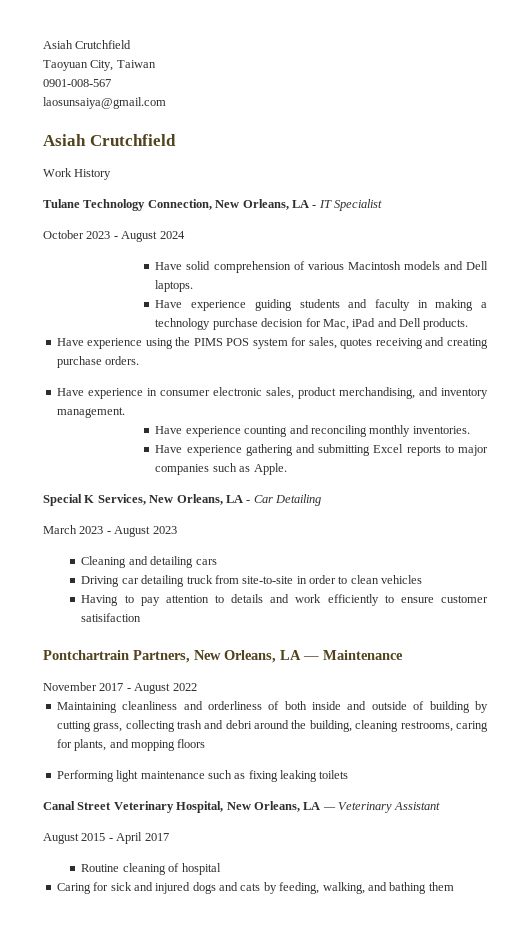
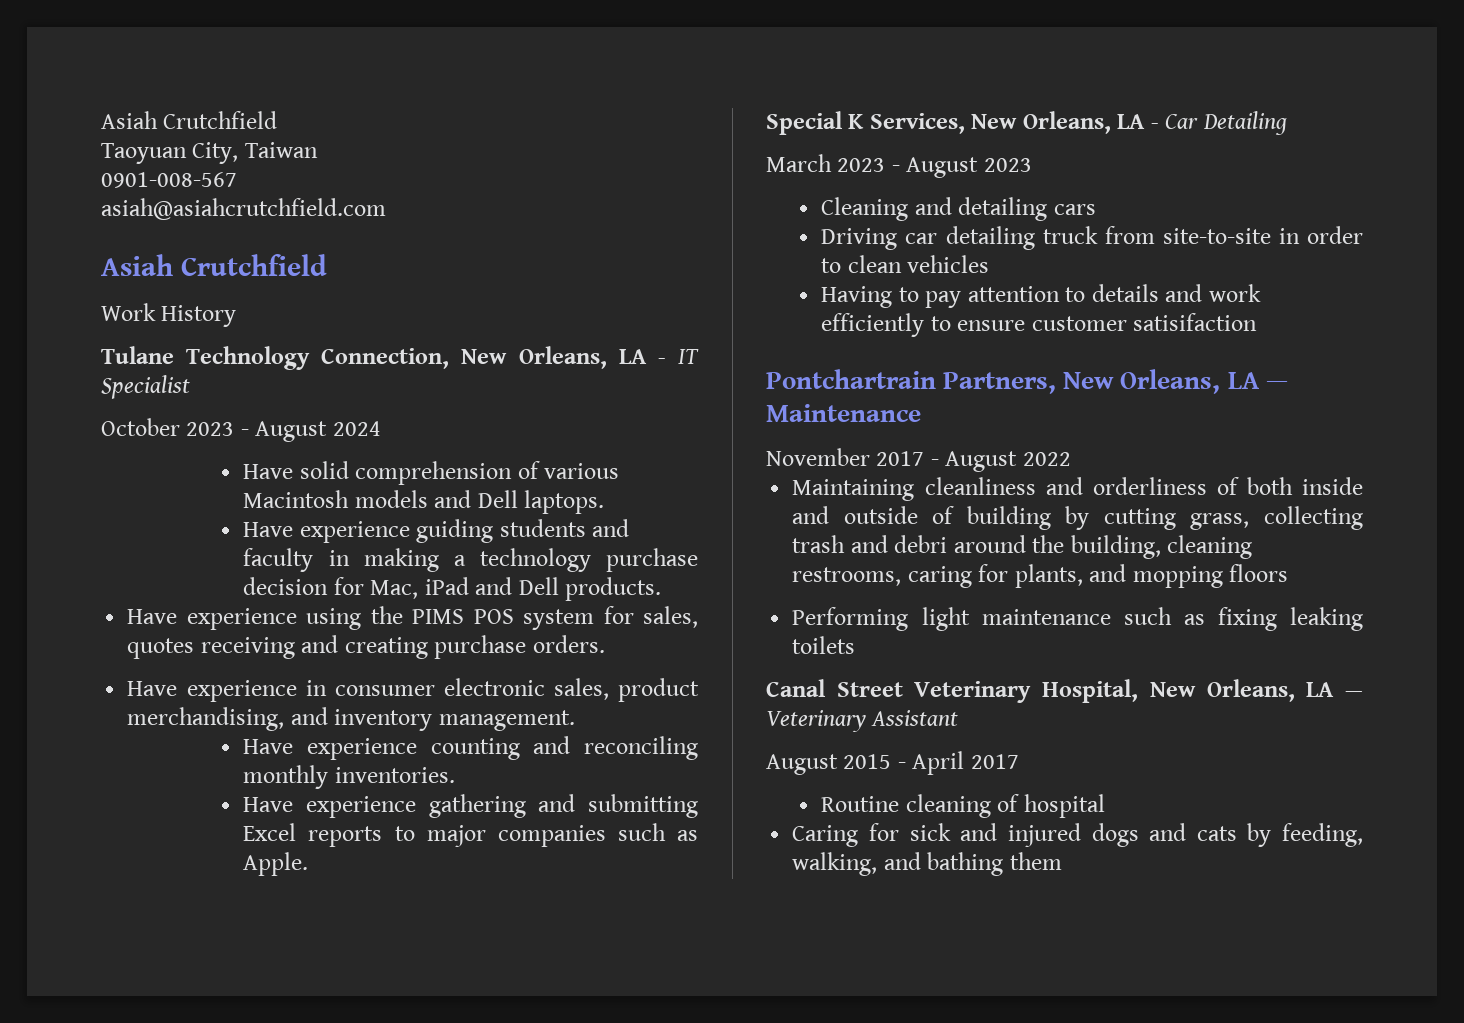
- laosunsaiya@gmail.com
+ asiah@asiahcrutchfield.com

